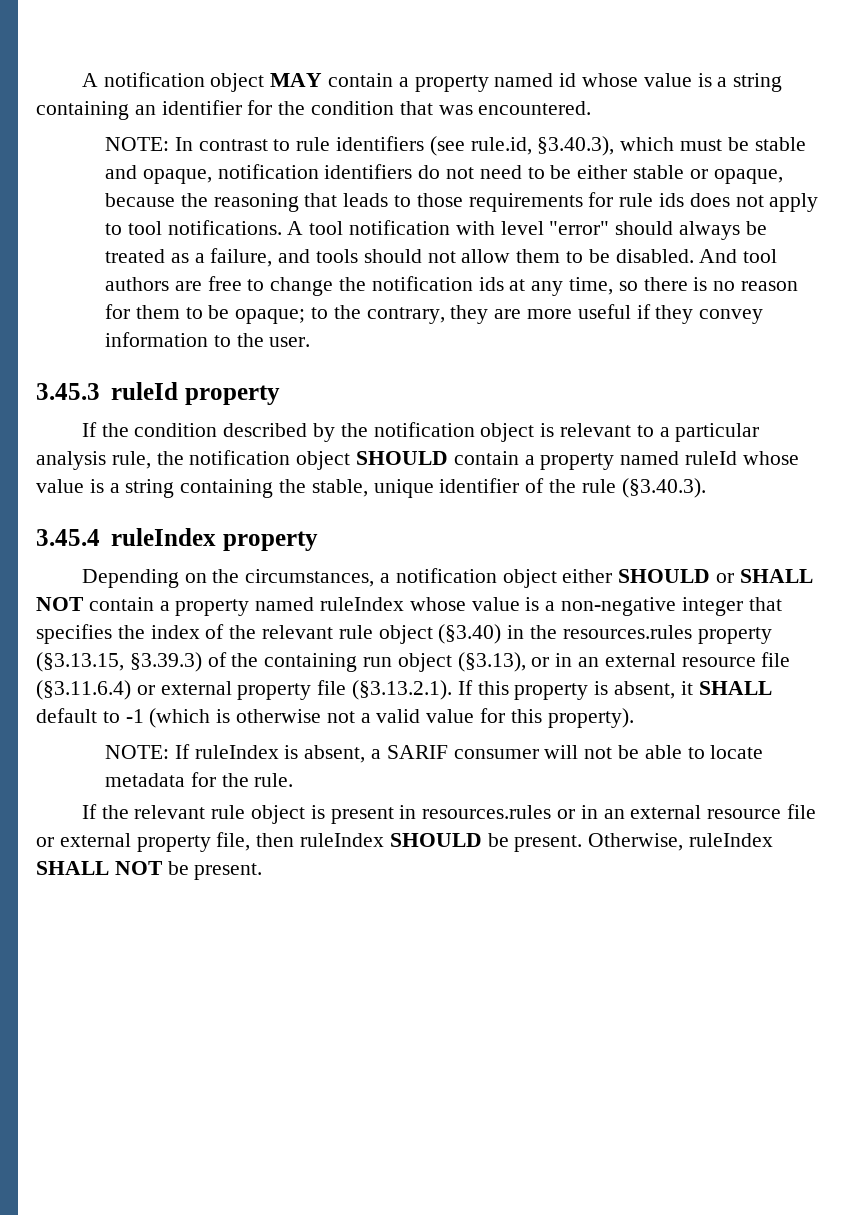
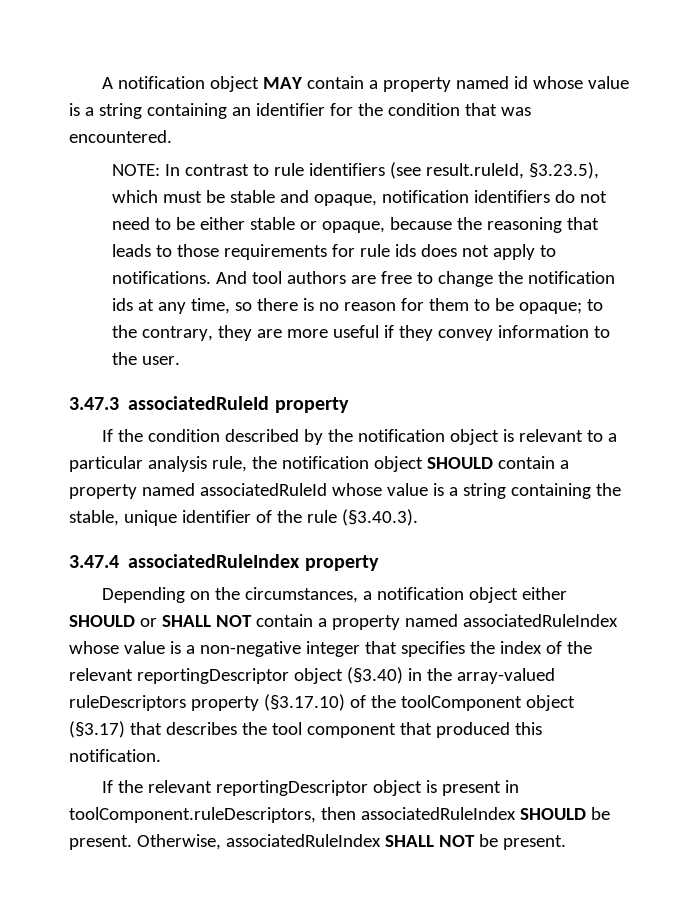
- NOTE: In contrast to rule identifiers (see rule.id, §3.40.3), which must be stable and opaque, notification identifiers do not need to be either stable or opaque, because the reasoning that leads to those requirements for rule ids does not apply to tool notifications. A tool notification with level "error" should always be treated as a failure, and tools should not allow them to be disabled.
+ NOTE: In contrast to rule identifiers (see result.ruleId, §3.23.5), which must be stable and opaque, notification identifiers do not need to be either stable or opaque, because the reasoning that leads to those requirements for rule ids does not apply to notifications.
- 3.45.3 ruleId property
+ 3.47.3 associatedRuleId property
- If the condition described by the notification object is relevant to a particular analysis rule, the notification object SHOULD contain a property named ruleId whose value is a string containing the stable, unique identifier of the rule (§3.40.3).
+ If the condition described by the notification object is relevant to a particular analysis rule, the notification object SHOULD contain a property named associatedRuleId whose value is a string containing the stable, unique identifier of the rule (§3.40.3).
- 3.45.4 ruleIndex property
+ 3.47.4 associatedRuleIndex property
- Depending on the circumstances, a notification object either SHOULD or SHALL NOT contain a property named ruleIndex whose value is a non-negative integer that specifies the index of the relevant rule object (§3.40) in the resources.rules property (§3.13.15, §3.39.3) of the containing run object (§3.13), or in an external resource file (§3.11.6.4) or external property file (§3.13.2.1). If this property is absent, it SHALL default to -1 (which is otherwise not a valid value for this property).
- NOTE: If ruleIndex is absent, a SARIF consumer will not be able to locate metadata for the rule.
+ Depending on the circumstances, a notification object either SHOULD or SHALL NOT contain a property named associatedRuleIndex whose value is a non-negative integer that specifies the index of the relevant reportingDescriptor object (§3.40) in the array-valued ruleDescriptors property (§3.17.10) of the toolComponent object (§3.17) that describes the tool component that produced this notification.
- If the relevant rule object is present in resources.rules or in an external resource file or external property file, then ruleIndex SHOULD be present.
+ If the relevant reportingDescriptor object is present in toolComponent.ruleDescriptors, then associatedRuleIndex SHOULD be present.
- Otherwise, ruleIndex SHALL NOT be present.
+ Otherwise, associatedRuleIndex SHALL NOT be present.

